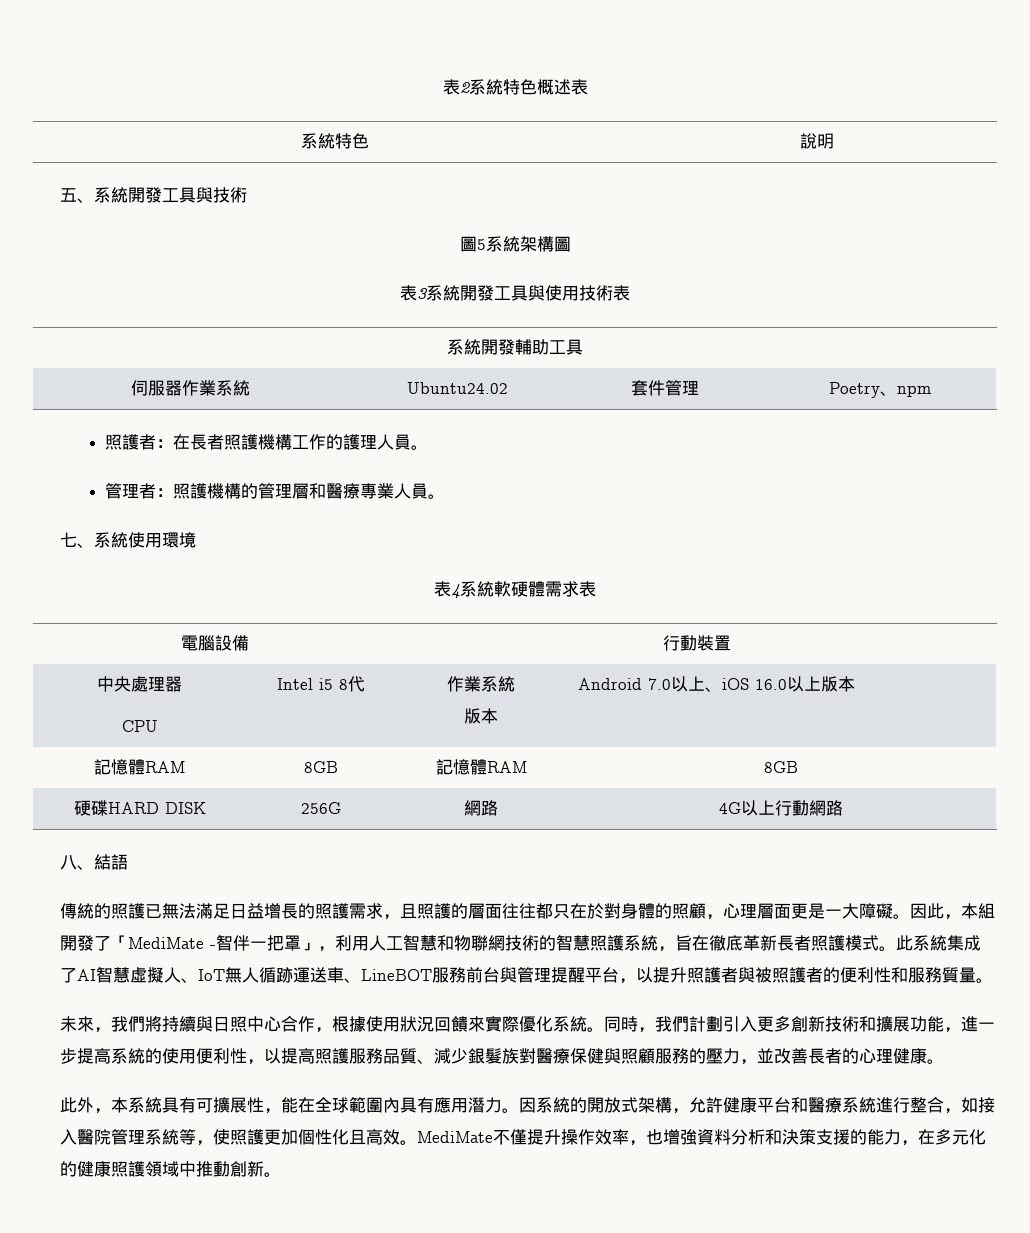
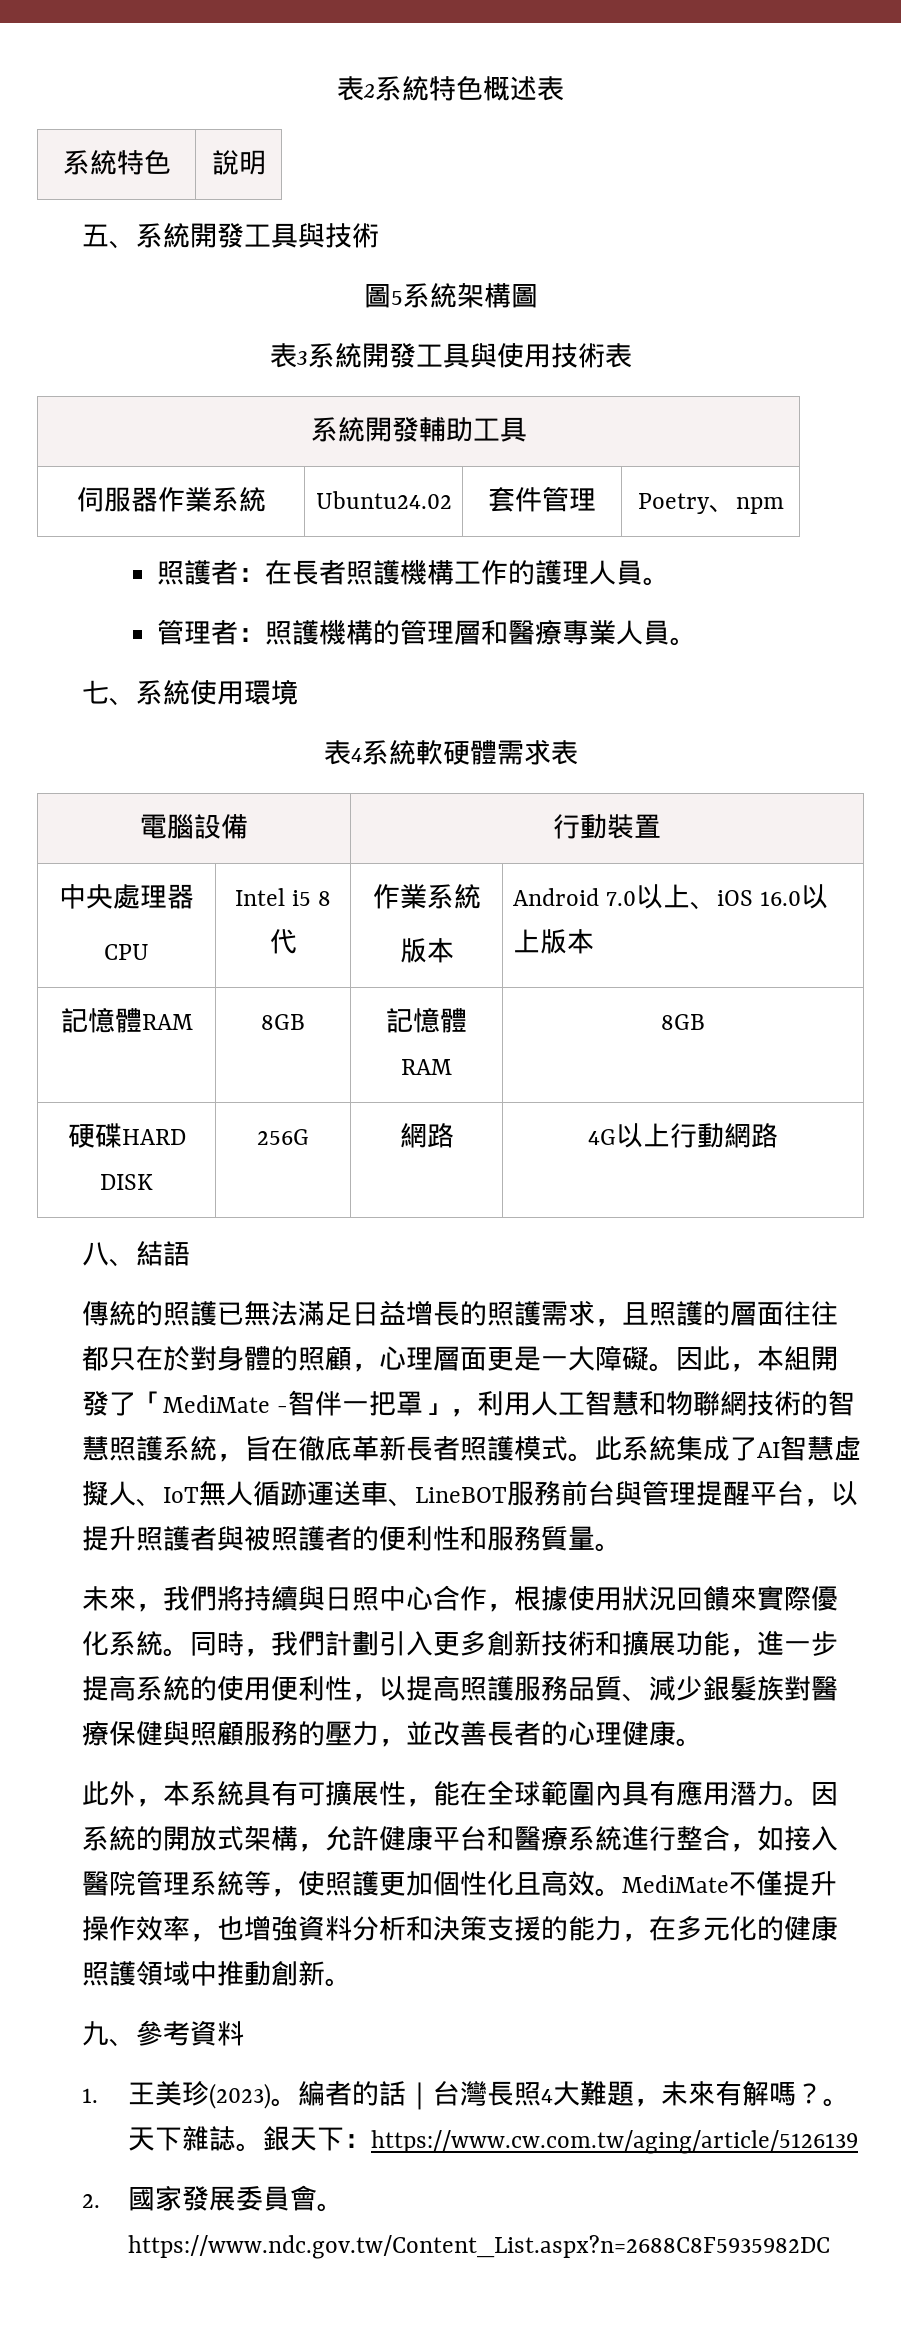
+ 九、參考資料
+ 1.王美珍(2023)。編者的話｜台灣長照4大難題，未來有解嗎？。天下雜誌。銀天下：https://www.cw.com.tw/aging/article/5126139
+ 2.國家發展委員會。https://www.ndc.gov.tw/Content_List.aspx?n=2688C8F5935982DC

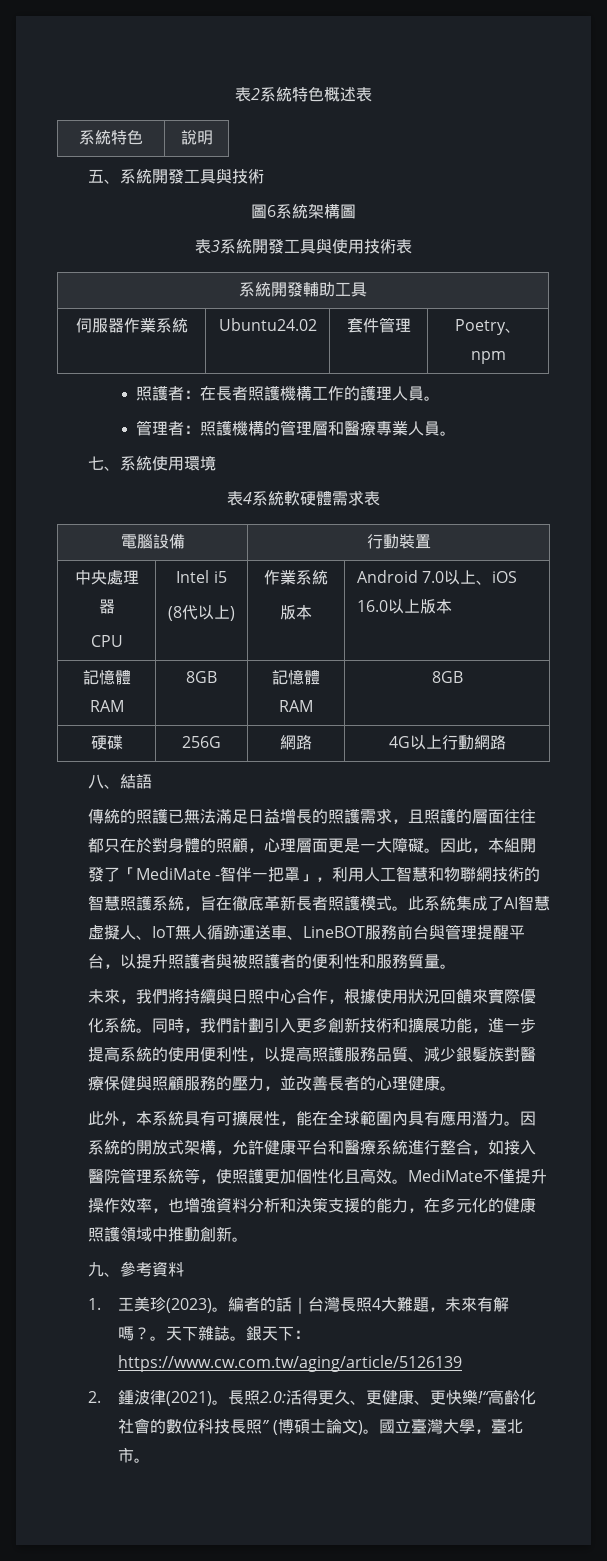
- 圖5系統架構圖
+ 圖6系統架構圖
  中央處理器
- CPU | Intel i5 8代 | 作業系統
+ CPU | Intel i5
+ (8代以上) | 作業系統
- 硬碟HARD DISK | 256G | 網路 | 4G以上行動網路
+ 硬碟 | 256G | 網路 | 4G以上行動網路
- 2.國家發展委員會。https://www.ndc.gov.tw/Content_List.aspx?n=2688C8F5935982DC
+ 2.鍾波律(2021)。長照2.0:活得更久、更健康、更快樂!“高齡化社會的數位科技長照” (博碩士論文)。國立臺灣大學，臺北市。

